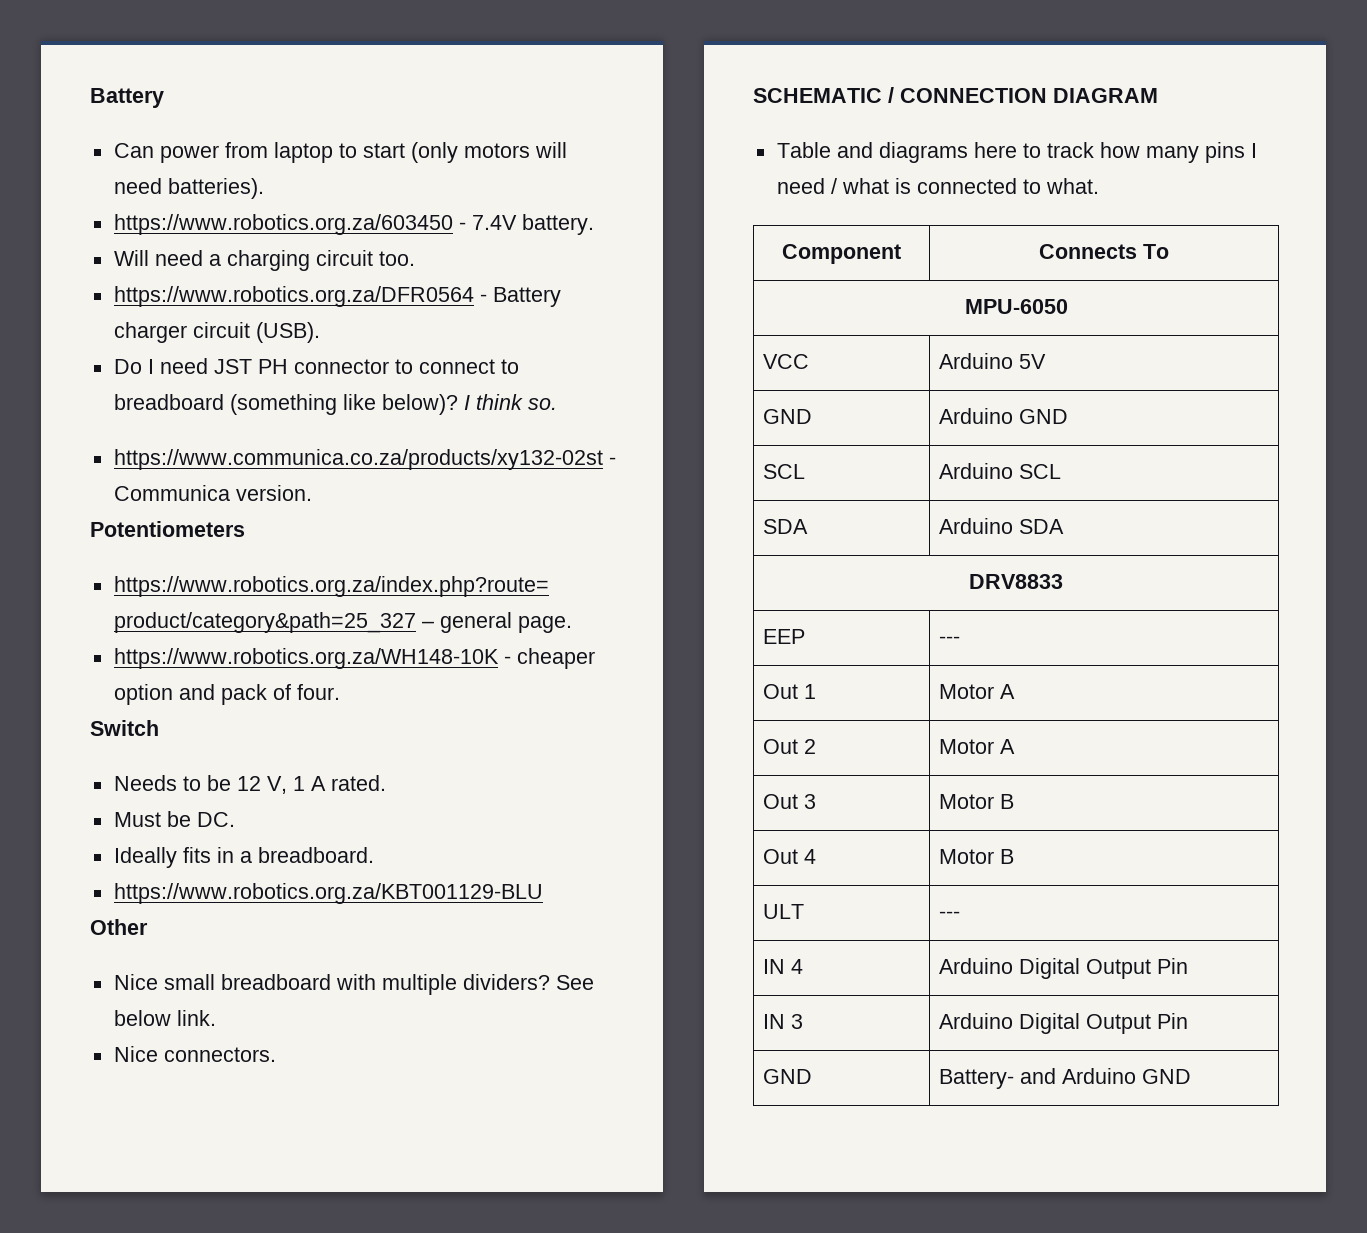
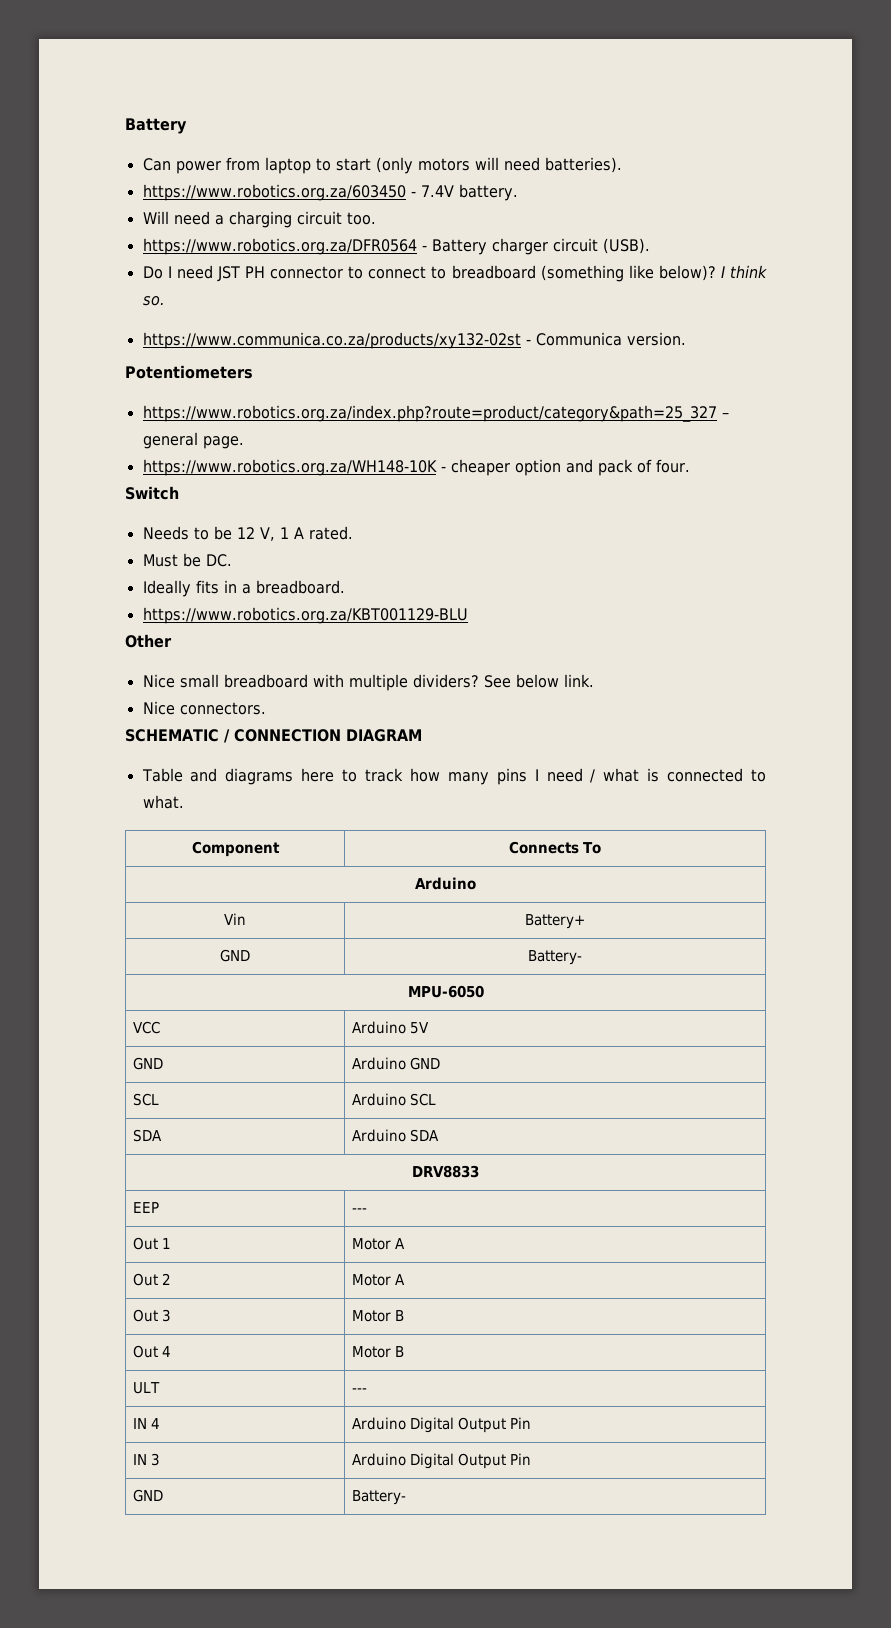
  Component | Connects To
+ Arduino
+ Vin | Battery+
+ GND | Battery-
  IN 3 | Arduino Digital Output Pin
- GND | Battery- and Arduino GND
+ GND | Battery-

